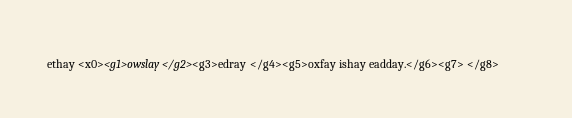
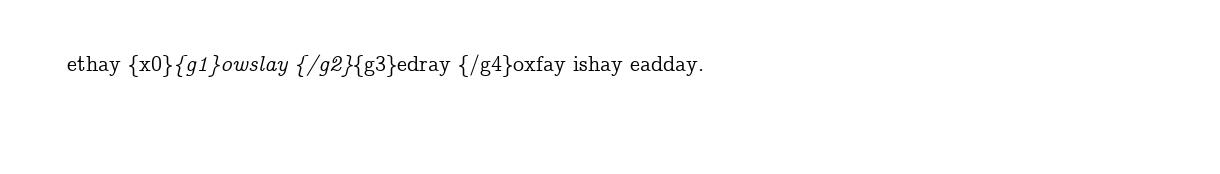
- ethay <x0><g1>owslay </g2><g3>edray </g4><g5>oxfay ishay eadday.</g6><g7> </g8>
+ ethay {x0}{g1}owslay {/g2}{g3}edray {/g4}oxfay ishay eadday.

